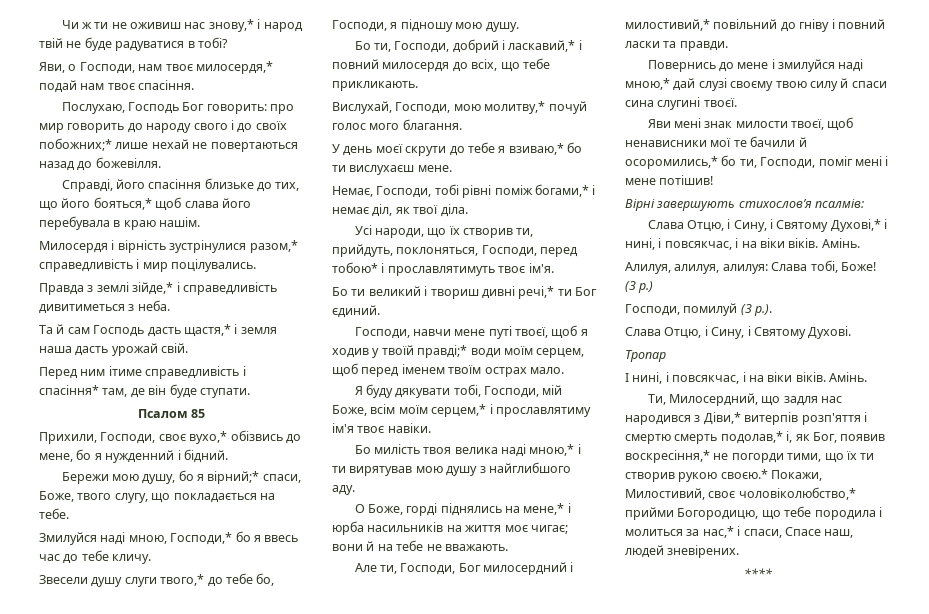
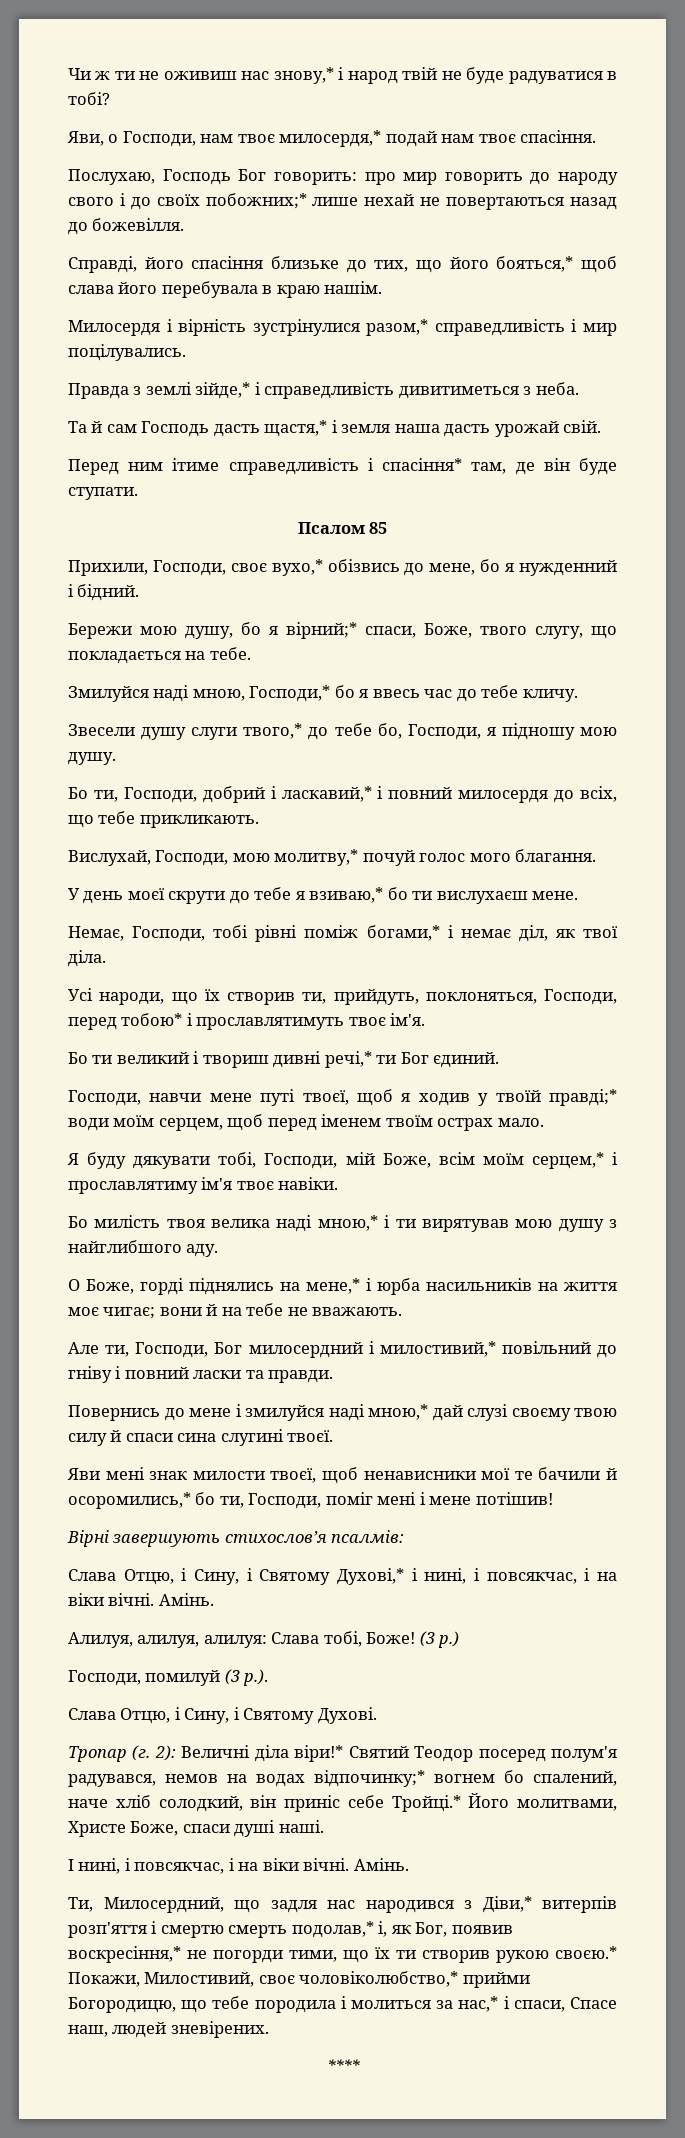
- Слава Отцю, і Сину, і Святому Духові,* і нині, і повсякчас, і на віки віків.
+ Слава Отцю, і Сину, і Святому Духові,* і нині, і повсякчас, і на віки вічні.
- Тропар
+ Тропар (г. 2): Величні діла віри!* Святий Теодор посеред полум'я радувався, немов на водах відпочинку;* вогнем бо спалений, наче хліб солодкий, він приніс себе Тройці.* Його молитвами, Христе Боже, спаси душі наші.
- І нині, і повсякчас, і на віки віків.
+ І нині, і повсякчас, і на віки вічні.

